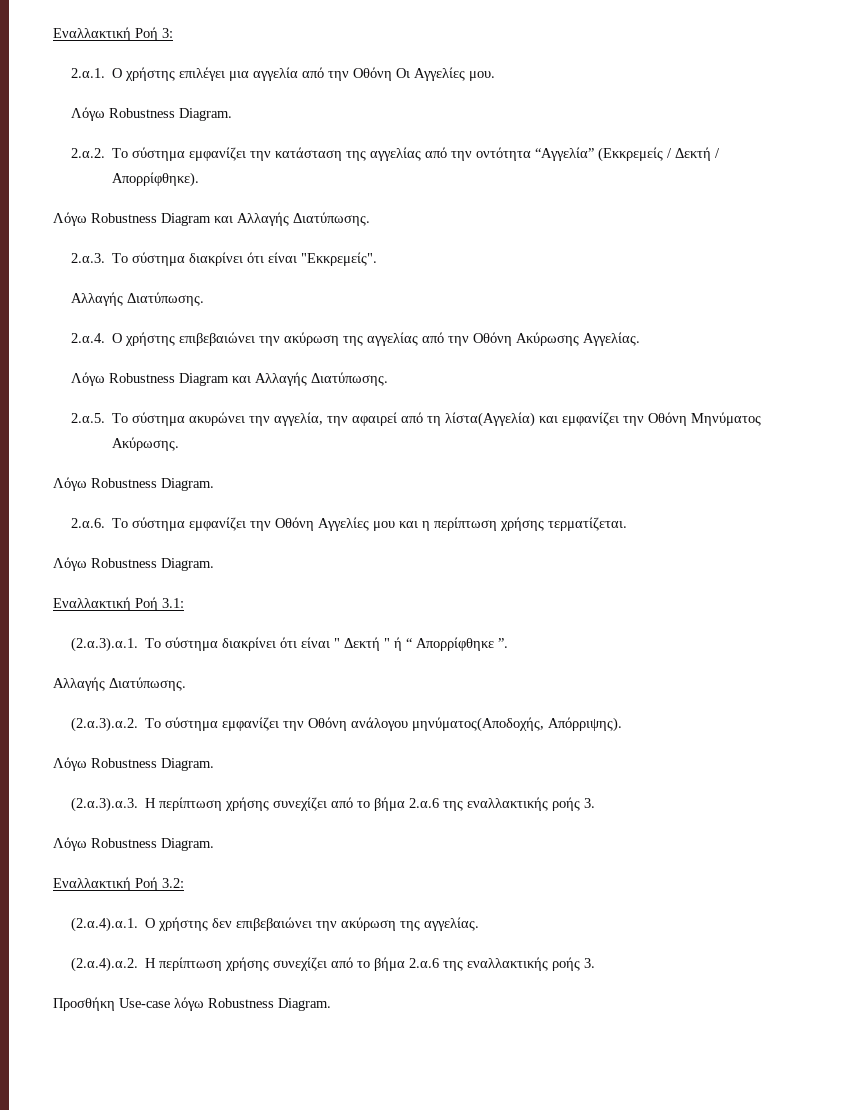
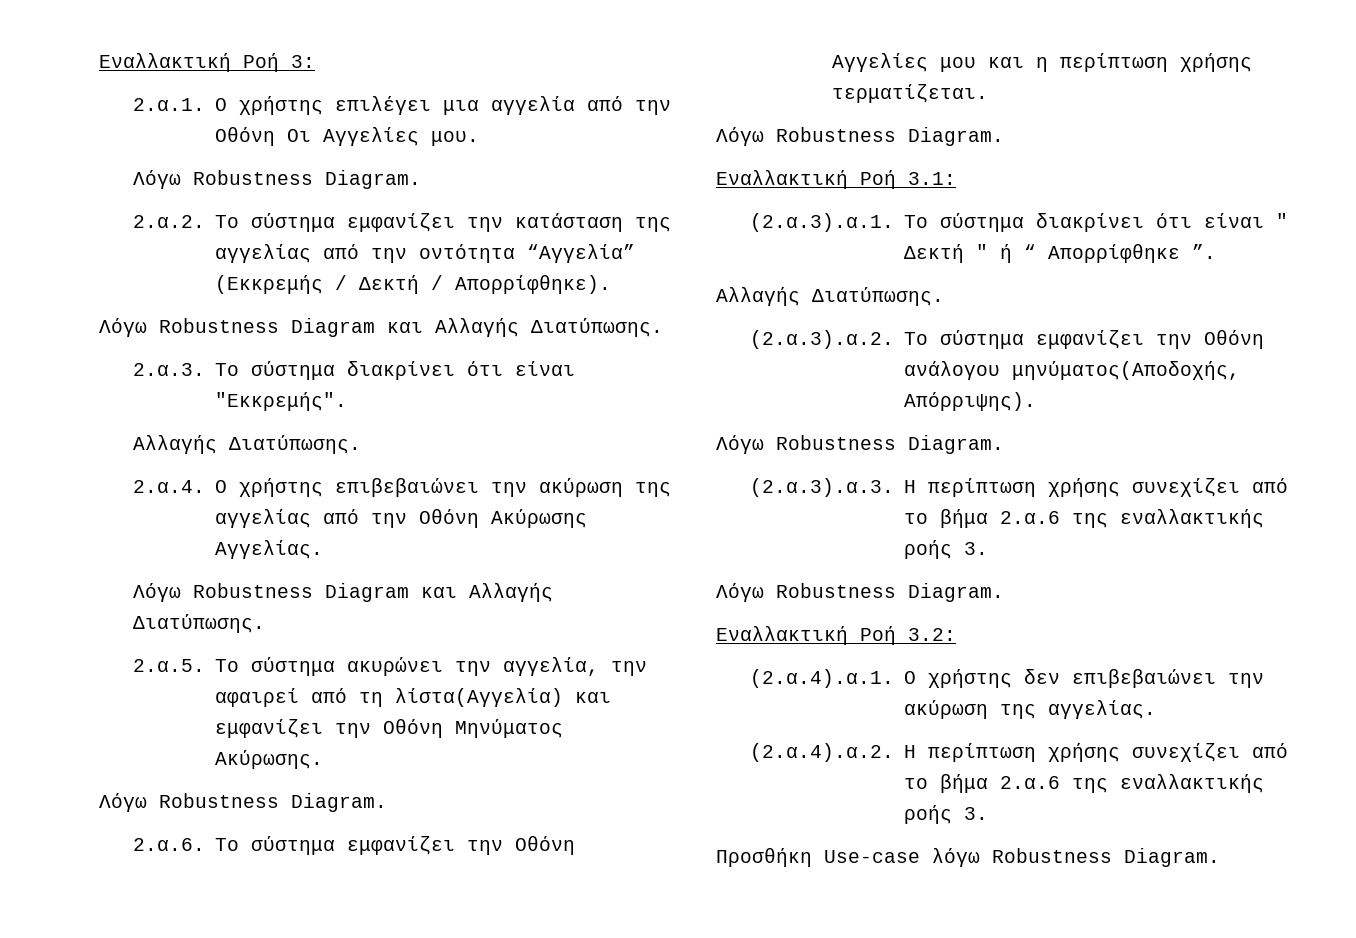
- 2.α.2. Το σύστημα εμφανίζει την κατάσταση της αγγελίας από την οντότητα “Αγγελία” (Εκκρεμείς / Δεκτή / Απορρίφθηκε).
+ 2.α.2. Το σύστημα εμφανίζει την κατάσταση της αγγελίας από την οντότητα “Αγγελία” (Εκκρεμής / Δεκτή / Απορρίφθηκε).
- 2.α.3. Το σύστημα διακρίνει ότι είναι "Εκκρεμείς".
+ 2.α.3. Το σύστημα διακρίνει ότι είναι "Εκκρεμής".

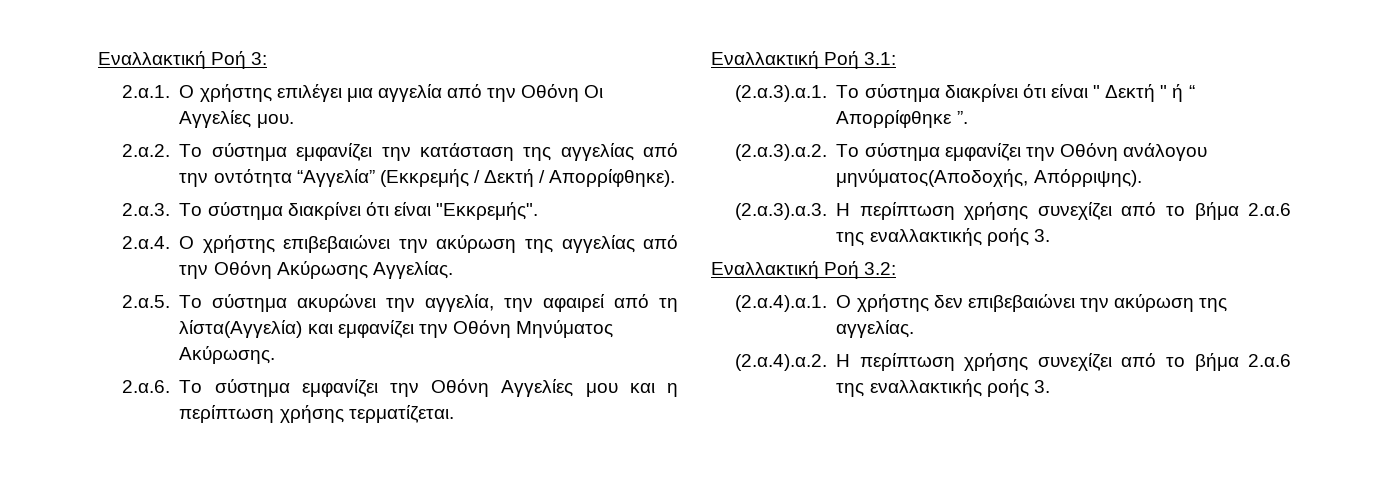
  2.α.1. Ο χρήστης επιλέγει μια αγγελία από την Οθόνη Οι Αγγελίες μου.
- Λόγω Robustness Diagram.
  2.α.2. Το σύστημα εμφανίζει την κατάσταση της αγγελίας από την οντότητα “Αγγελία” (Εκκρεμής / Δεκτή / Απορρίφθηκε).
- Λόγω Robustness Diagram και Αλλαγής Διατύπωσης.
  2.α.3. Το σύστημα διακρίνει ότι είναι "Εκκρεμής".
- Αλλαγής Διατύπωσης.
  2.α.4. Ο χρήστης επιβεβαιώνει την ακύρωση της αγγελίας από την Οθόνη Ακύρωσης Αγγελίας.
- Λόγω Robustness Diagram και Αλλαγής Διατύπωσης.
  2.α.5. Το σύστημα ακυρώνει την αγγελία, την αφαιρεί από τη λίστα(Αγγελία) και εμφανίζει την Οθόνη Μηνύματος Ακύρωσης.
- Λόγω Robustness Diagram.
  2.α.6. Το σύστημα εμφανίζει την Οθόνη Αγγελίες μου και η περίπτωση χρήσης τερματίζεται.
- Λόγω Robustness Diagram.
  (2.α.3).α.1. Το σύστημα διακρίνει ότι είναι " Δεκτή " ή “ Απορρίφθηκε ”.
- Αλλαγής Διατύπωσης.
  (2.α.3).α.2. Το σύστημα εμφανίζει την Οθόνη ανάλογου μηνύματος(Αποδοχής, Απόρριψης).
- Λόγω Robustness Diagram.
  (2.α.3).α.3. Η περίπτωση χρήσης συνεχίζει από το βήμα 2.α.6 της εναλλακτικής ροής 3.
- Λόγω Robustness Diagram.
- Προσθήκη Use-case λόγω Robustness Diagram.

